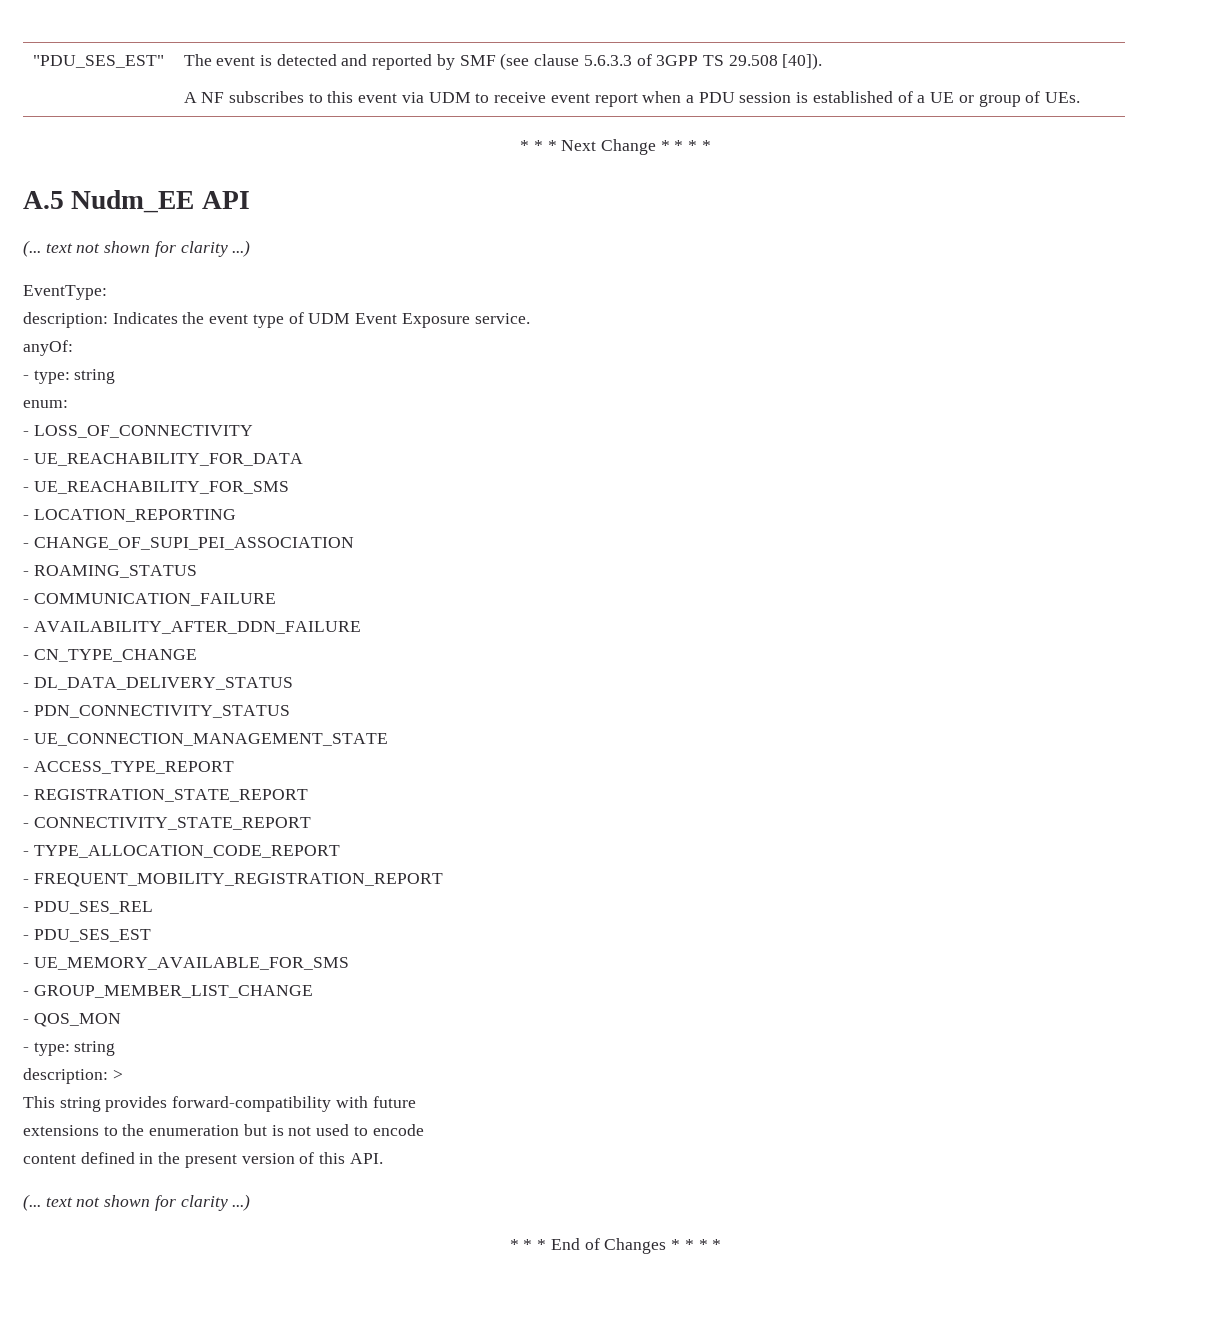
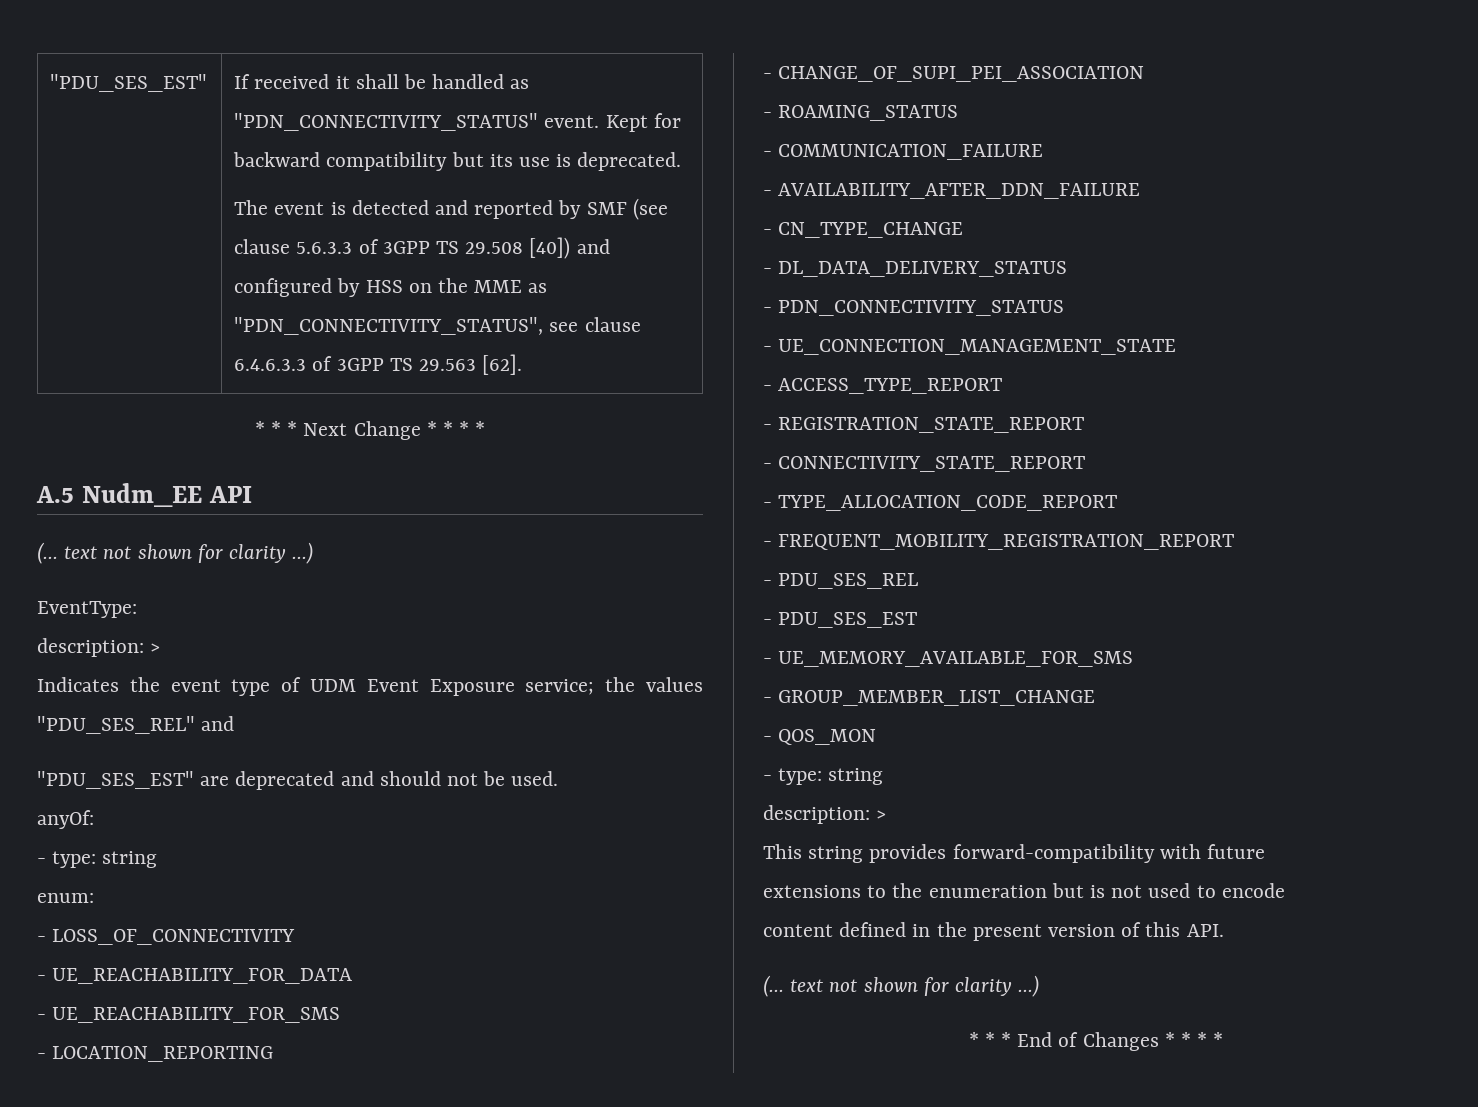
+ If received it shall be handled as "PDN_CONNECTIVITY_STATUS" event. Kept for backward compatibility but its use is deprecated.
- The event is detected and reported by SMF (see clause 5.6.3.3 of 3GPP TS 29.508 [40]).
- A NF subscribes to this event via UDM to receive event report when a PDU session is established of a UE or group of UEs.
+ The event is detected and reported by SMF (see clause 5.6.3.3 of 3GPP TS 29.508 [40]) and configured by HSS on the MME as "PDN_CONNECTIVITY_STATUS", see clause 6.4.6.3.3 of 3GPP TS 29.563 [62].
  EventType:
- description: Indicates the event type of UDM Event Exposure service.
+ description: >
+ Indicates the event type of UDM Event Exposure service; the values "PDU_SES_REL" and
+ "PDU_SES_EST" are deprecated and should not be used.

